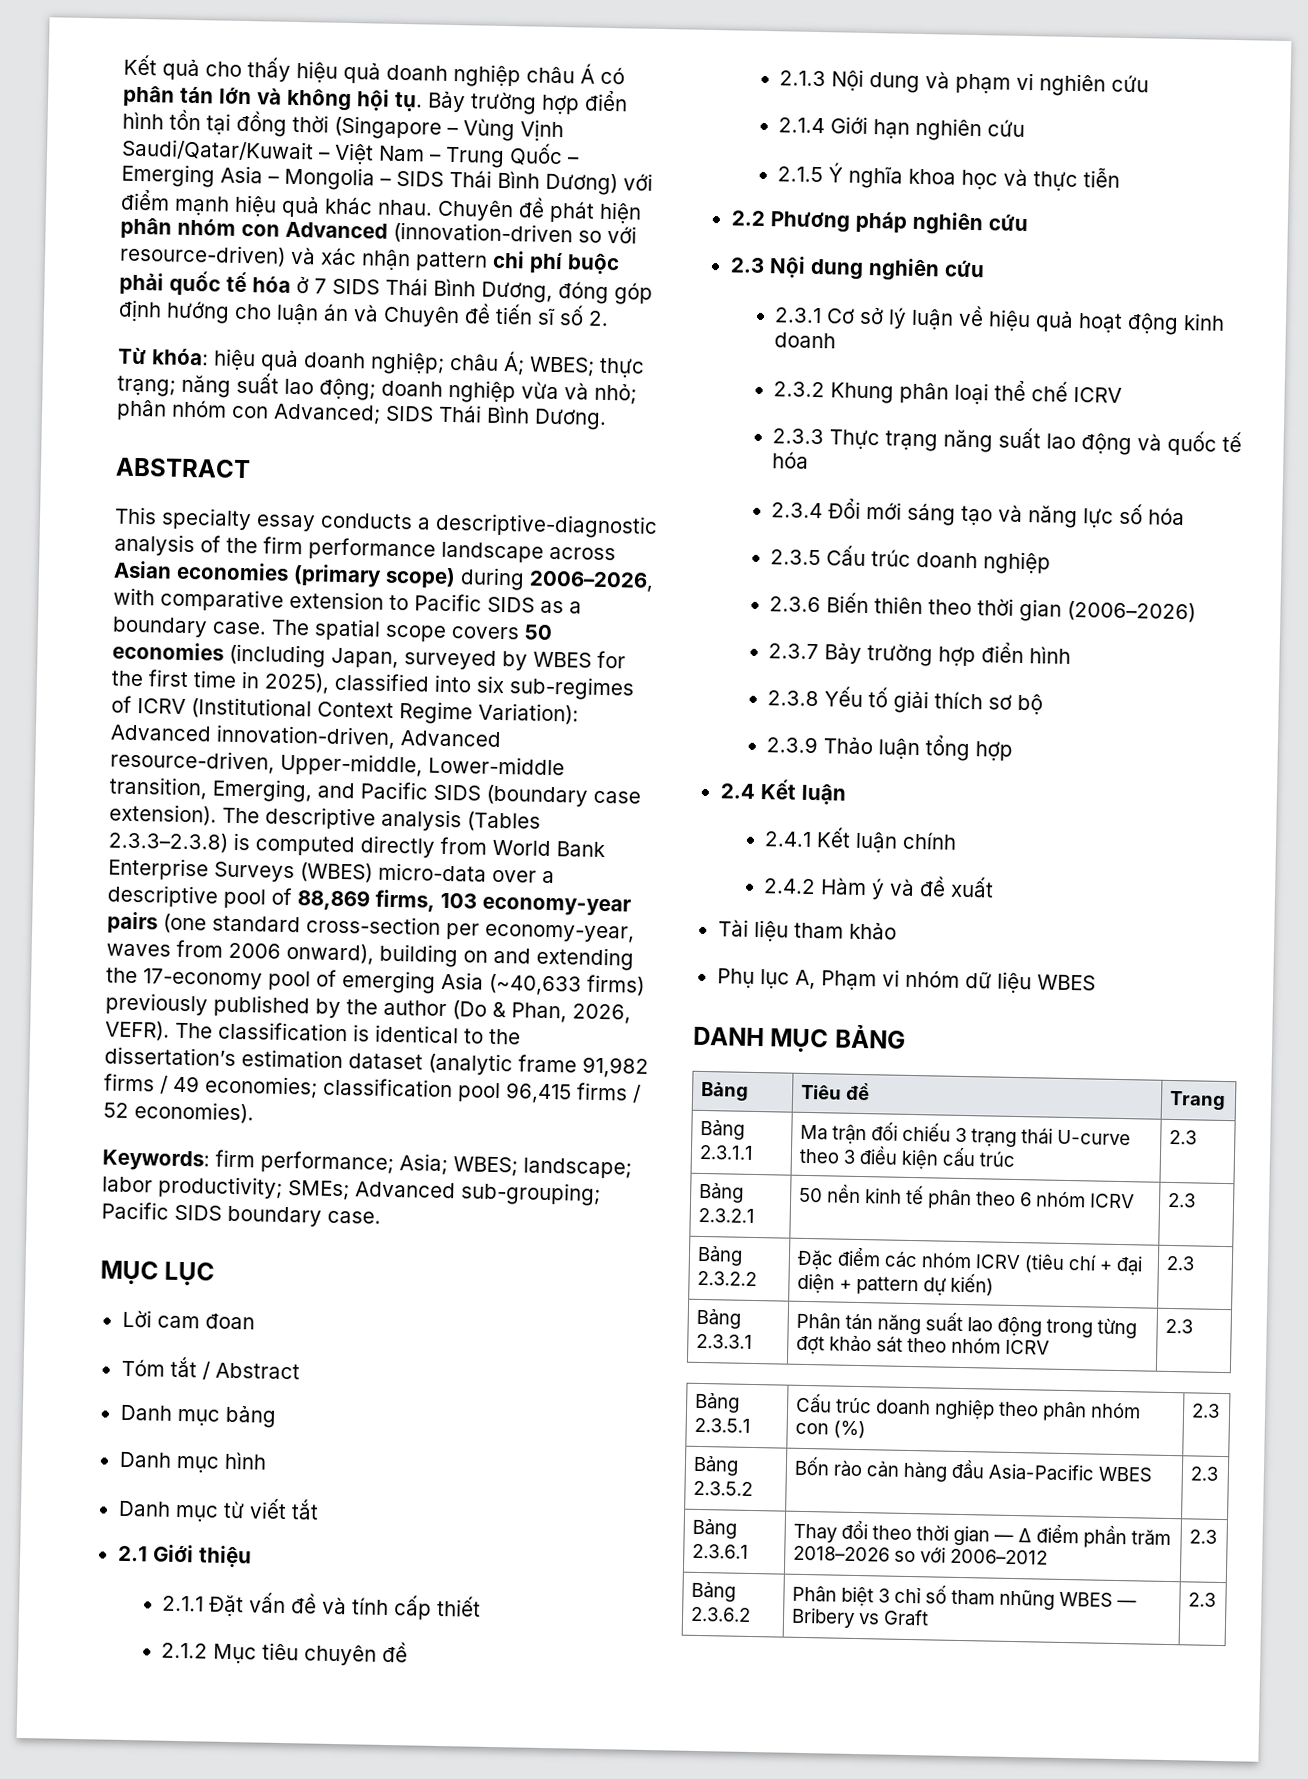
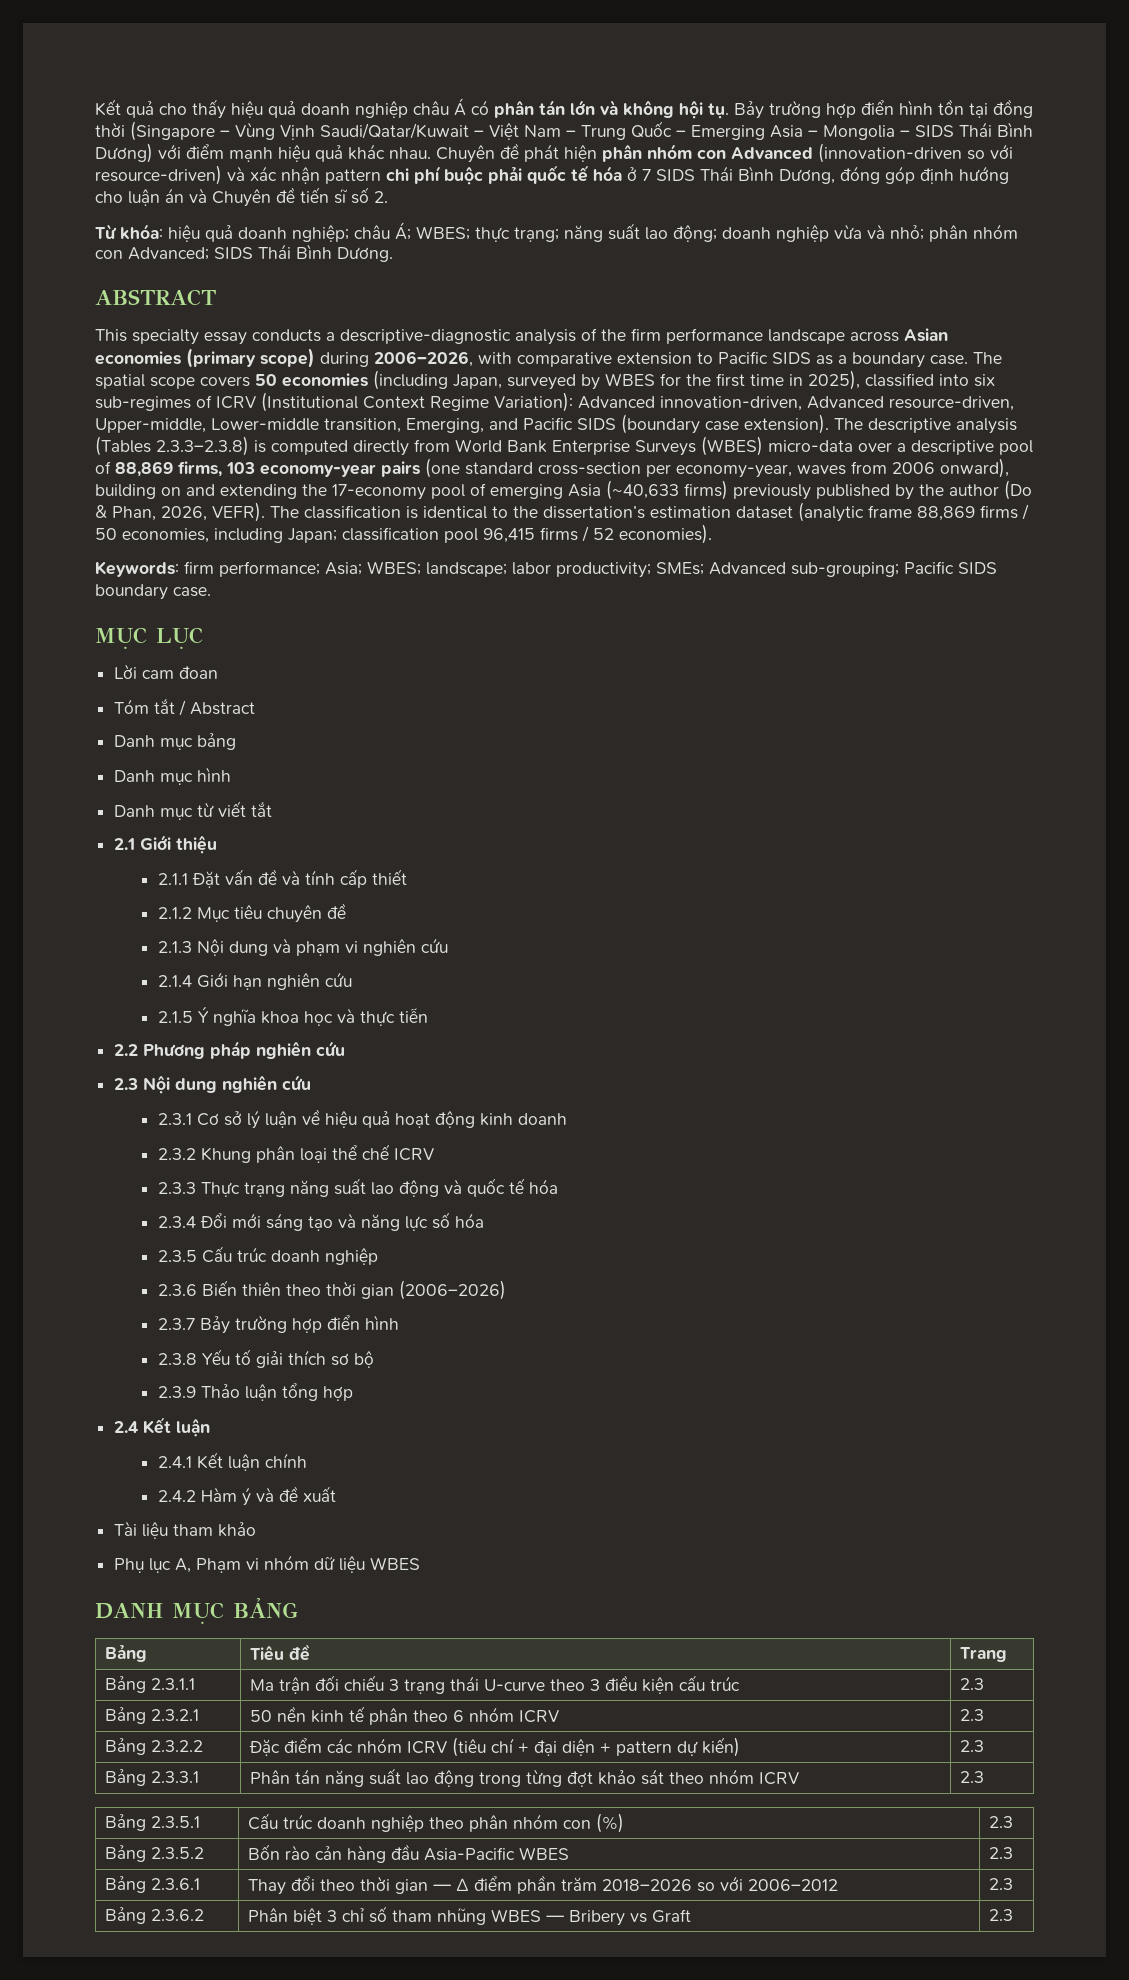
- The classification is identical to the dissertation’s estimation dataset (analytic frame 91,982 firms / 49 economies; classification pool 96,415 firms / 52 economies).
+ The classification is identical to the dissertation’s estimation dataset (analytic frame 88,869 firms / 50 economies, including Japan; classification pool 96,415 firms / 52 economies).

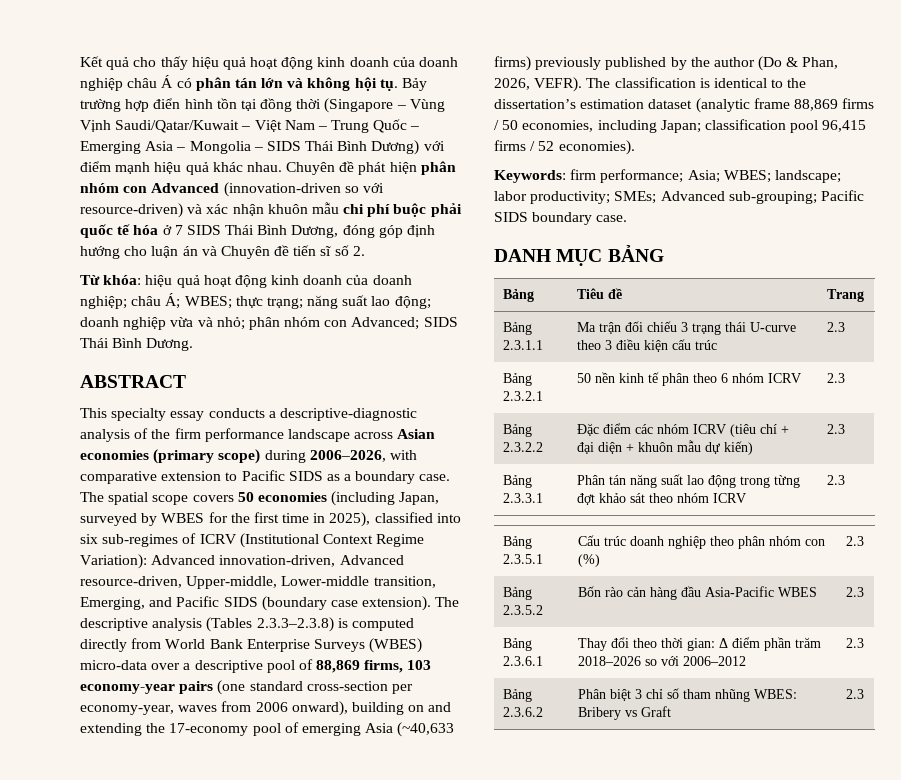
- Kết quả cho thấy hiệu quả doanh nghiệp châu Á có phân tán lớn và không hội tụ.
+ Kết quả cho thấy hiệu quả hoạt động kinh doanh của doanh nghiệp châu Á có phân tán lớn và không hội tụ.
- Chuyên đề phát hiện phân nhóm con Advanced (innovation-driven so với resource-driven) và xác nhận pattern chi phí buộc phải quốc tế hóa ở 7 SIDS Thái Bình Dương, đóng góp định hướng cho luận án và Chuyên đề tiến sĩ số 2.
+ Chuyên đề phát hiện phân nhóm con Advanced (innovation-driven so với resource-driven) và xác nhận khuôn mẫu chi phí buộc phải quốc tế hóa ở 7 SIDS Thái Bình Dương, đóng góp định hướng cho luận án và Chuyên đề tiến sĩ số 2.
- Từ khóa: hiệu quả doanh nghiệp; châu Á; WBES; thực trạng; năng suất lao động; doanh nghiệp vừa và nhỏ; phân nhóm con Advanced; SIDS Thái Bình Dương.
+ Từ khóa: hiệu quả hoạt động kinh doanh của doanh nghiệp; châu Á; WBES; thực trạng; năng suất lao động; doanh nghiệp vừa và nhỏ; phân nhóm con Advanced; SIDS Thái Bình Dương.
- MỤC LỤC
- Lời cam đoan
- Tóm tắt / Abstract
- Danh mục bảng
- Danh mục hình
- Danh mục từ viết tắt
- 2.1 Giới thiệu
- 2.1.1 Đặt vấn đề và tính cấp thiết
- 2.1.2 Mục tiêu chuyên đề
- 2.1.3 Nội dung và phạm vi nghiên cứu
- 2.1.4 Giới hạn nghiên cứu
- 2.1.5 Ý nghĩa khoa học và thực tiễn
- 2.2 Phương pháp nghiên cứu
- 2.3 Nội dung nghiên cứu
- 2.3.1 Cơ sở lý luận về hiệu quả hoạt động kinh doanh
- 2.3.2 Khung phân loại thể chế ICRV
- 2.3.3 Thực trạng năng suất lao động và quốc tế hóa
- 2.3.4 Đổi mới sáng tạo và năng lực số hóa
- 2.3.5 Cấu trúc doanh nghiệp
- 2.3.6 Biến thiên theo thời gian (2006–2026)
- 2.3.7 Bảy trường hợp điển hình
- 2.3.8 Yếu tố giải thích sơ bộ
- 2.3.9 Thảo luận tổng hợp
- 2.4 Kết luận
- 2.4.1 Kết luận chính
- 2.4.2 Hàm ý và đề xuất
- Tài liệu tham khảo
- Phụ lục A, Phạm vi nhóm dữ liệu WBES
- Bảng 2.3.2.2 | Đặc điểm các nhóm ICRV (tiêu chí + đại diện + pattern dự kiến) | 2.3
+ Bảng 2.3.2.2 | Đặc điểm các nhóm ICRV (tiêu chí + đại diện + khuôn mẫu dự kiến) | 2.3
- Bảng 2.3.6.1 | Thay đổi theo thời gian — Δ điểm phần trăm 2018–2026 so với 2006–2012 | 2.3
+ Bảng 2.3.6.1 | Thay đổi theo thời gian: Δ điểm phần trăm 2018–2026 so với 2006–2012 | 2.3
- Bảng 2.3.6.2 | Phân biệt 3 chỉ số tham nhũng WBES — Bribery vs Graft | 2.3
+ Bảng 2.3.6.2 | Phân biệt 3 chỉ số tham nhũng WBES: Bribery vs Graft | 2.3

